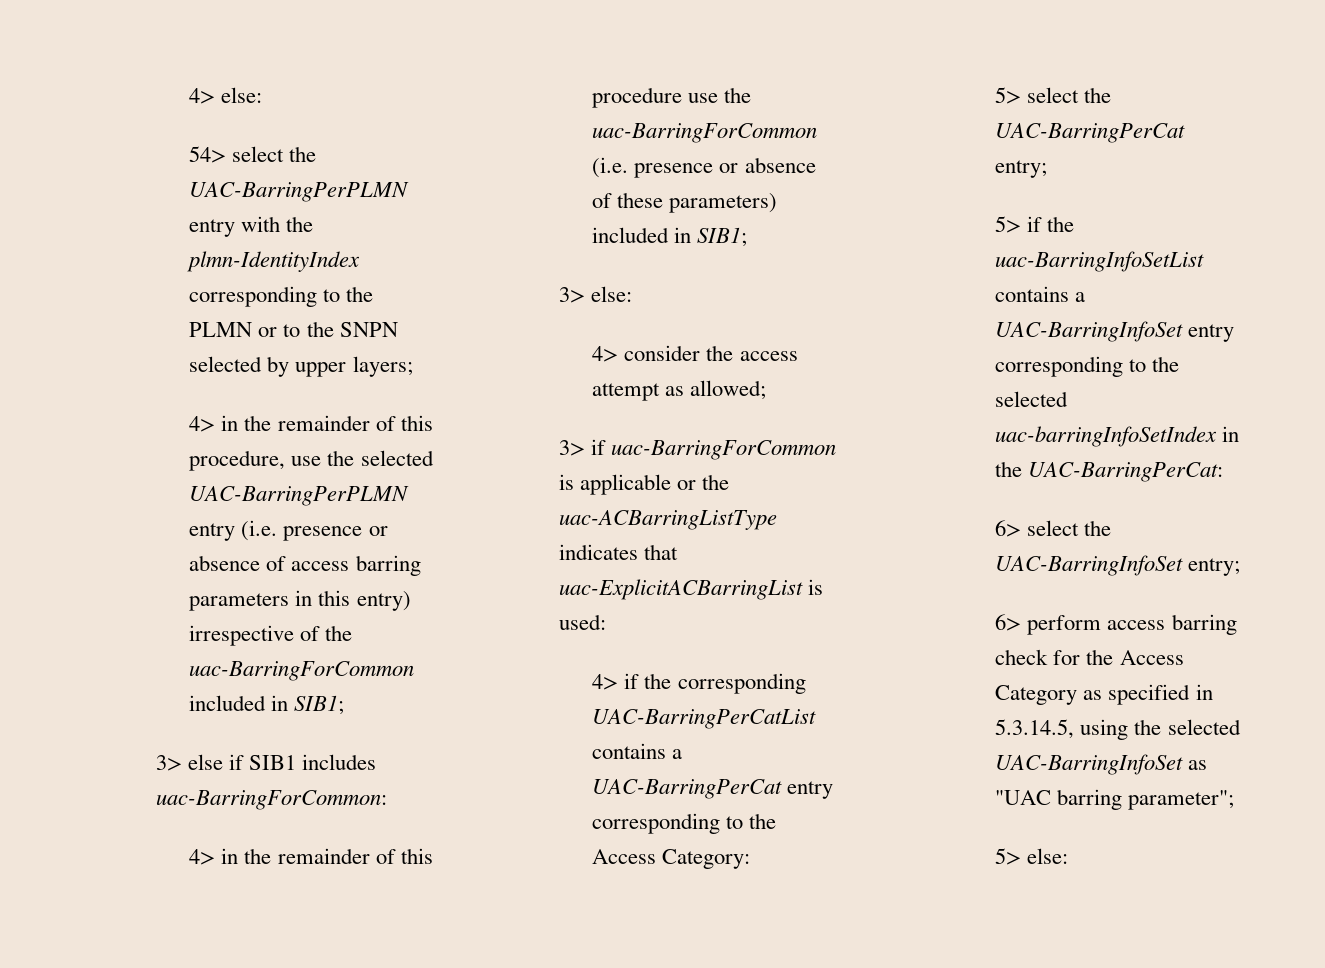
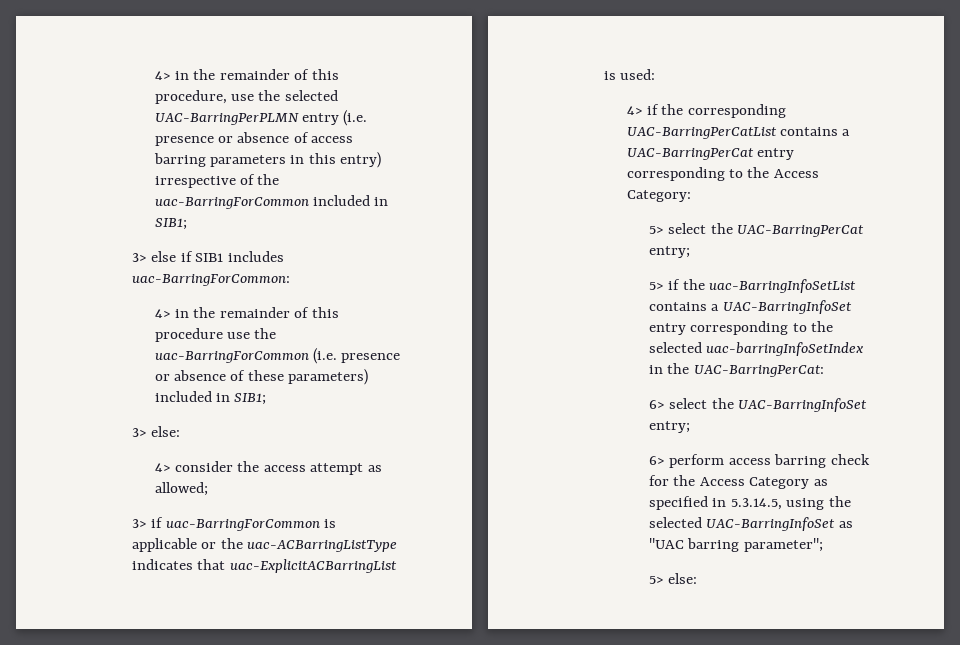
- 4> else:
- 54> select the UAC-BarringPerPLMN entry with the plmn-IdentityIndex corresponding to the PLMN or to the SNPN selected by upper layers;

